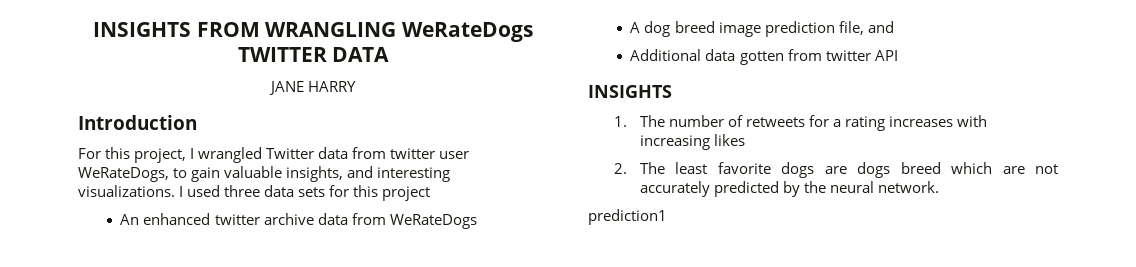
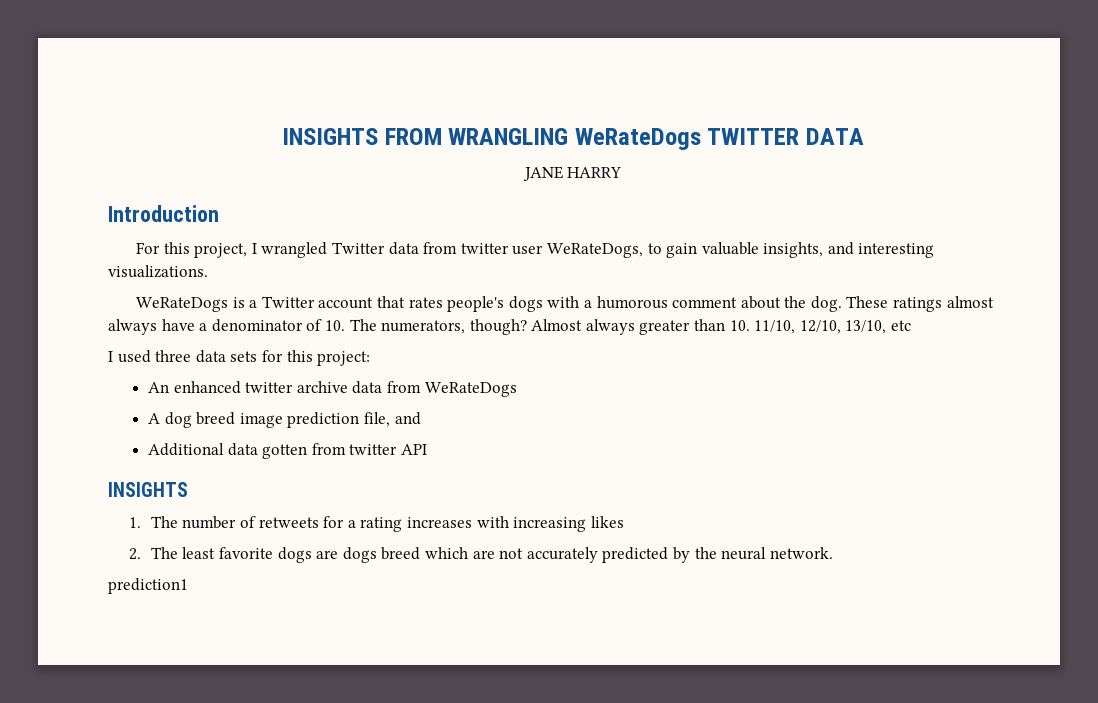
- For this project, I wrangled Twitter data from twitter user WeRateDogs, to gain valuable insights, and interesting visualizations. I used three data sets for this project
+ For this project, I wrangled Twitter data from twitter user WeRateDogs, to gain valuable insights, and interesting visualizations.
+ WeRateDogs is a Twitter account that rates people's dogs with a humorous comment about the dog. These ratings almost always have a denominator of 10. The numerators, though? Almost always greater than 10. 11/10, 12/10, 13/10, etc
+ I used three data sets for this project:

